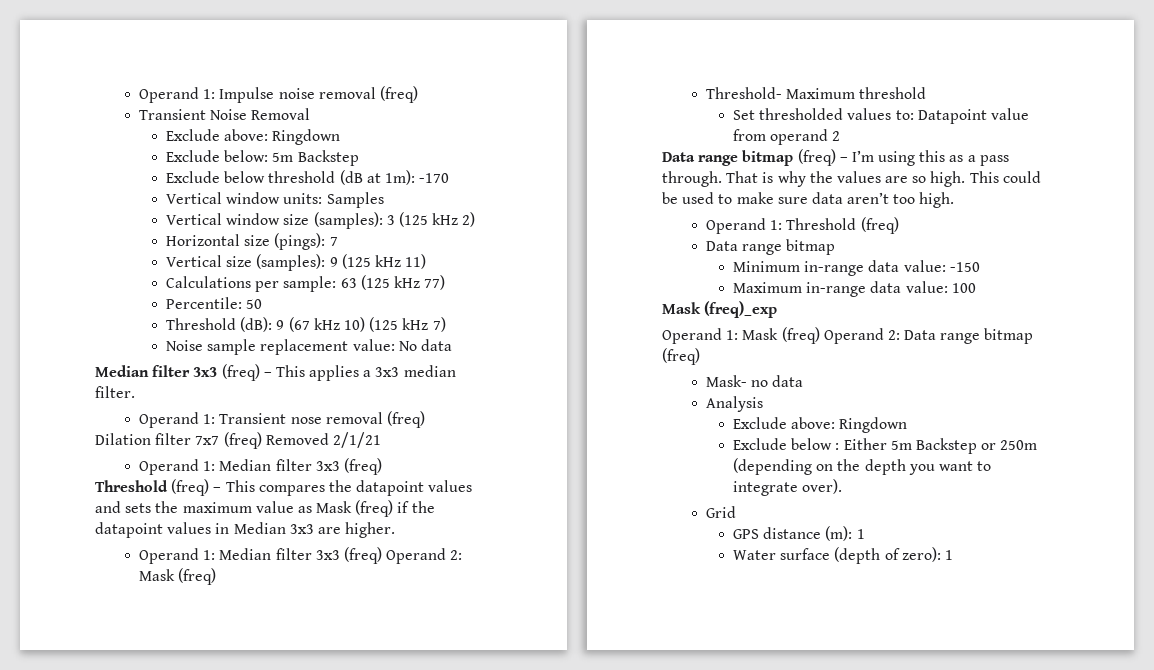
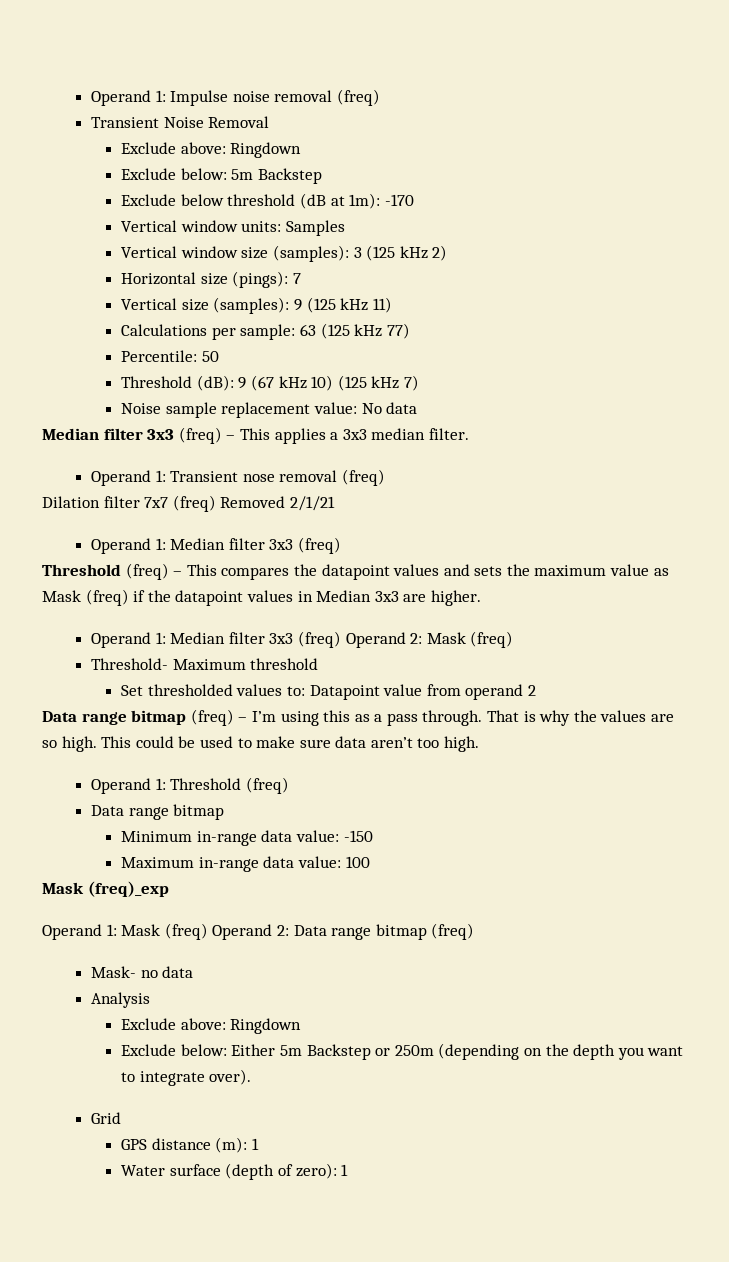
- Exclude below : Either 5m Backstep or 250m (depending on the depth you want to integrate over).
+ Exclude below: Either 5m Backstep or 250m (depending on the depth you want to integrate over).

